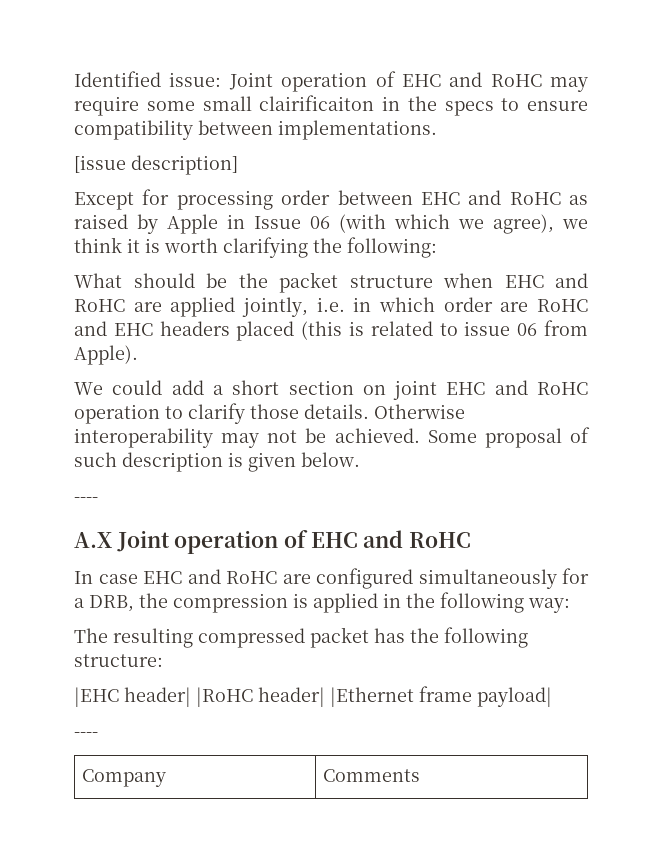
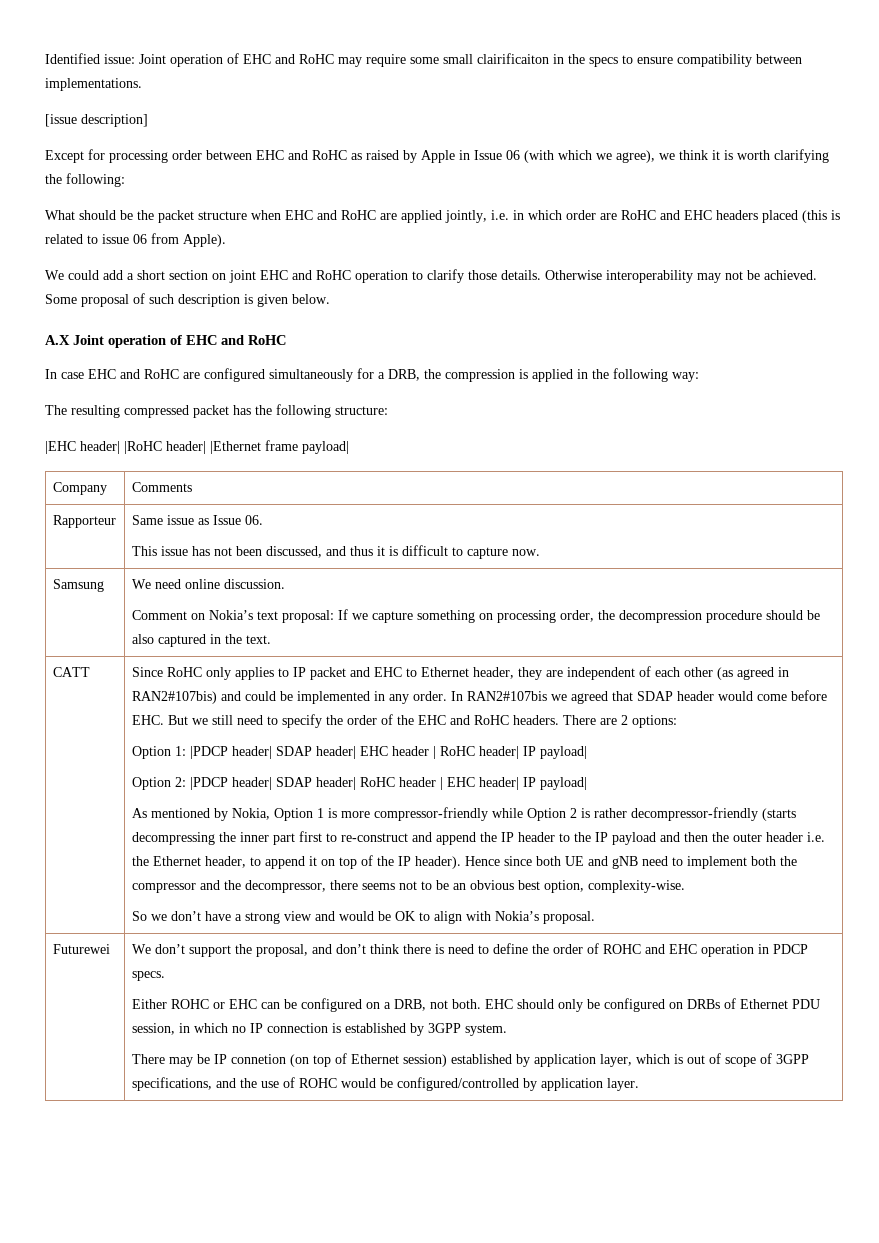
  Some proposal of such description is given below.
- ----
  |EHC header| |RoHC header| |Ethernet frame payload|
- ----
+ Rapporteur | Same issue as Issue 06.
+ This issue has not been discussed, and thus it is difficult to capture now.
+ Samsung | We need online discussion.
+ Comment on Nokia’s text proposal: If we capture something on processing order, the decompression procedure should be also captured in the text.
+ CATT | Since RoHC only applies to IP packet and EHC to Ethernet header, they are independent of each other (as agreed in RAN2#107bis) and could be implemented in any order. In RAN2#107bis we agreed that SDAP header would come before EHC. But we still need to specify the order of the EHC and RoHC headers. There are 2 options:
+ Option 1: |PDCP header| SDAP header| EHC header | RoHC header| IP payload|
+ Option 2: |PDCP header| SDAP header| RoHC header | EHC header| IP payload|
+ As mentioned by Nokia, Option 1 is more compressor-friendly while Option 2 is rather decompressor-friendly (starts decompressing the inner part first to re-construct and append the IP header to the IP payload and then the outer header i.e. the Ethernet header, to append it on top of the IP header). Hence since both UE and gNB need to implement both the compressor and the decompressor, there seems not to be an obvious best option, complexity-wise.
+ So we don’t have a strong view and would be OK to align with Nokia’s proposal.
+ Futurewei | We don’t support the proposal, and don’t think there is need to define the order of ROHC and EHC operation in PDCP specs.
+ Either ROHC or EHC can be configured on a DRB, not both. EHC should only be configured on DRBs of Ethernet PDU session, in which no IP connection is established by 3GPP system.
+ There may be IP connetion (on top of Ethernet session) established by application layer, which is out of scope of 3GPP specifications, and the use of ROHC would be configured/controlled by application layer.

